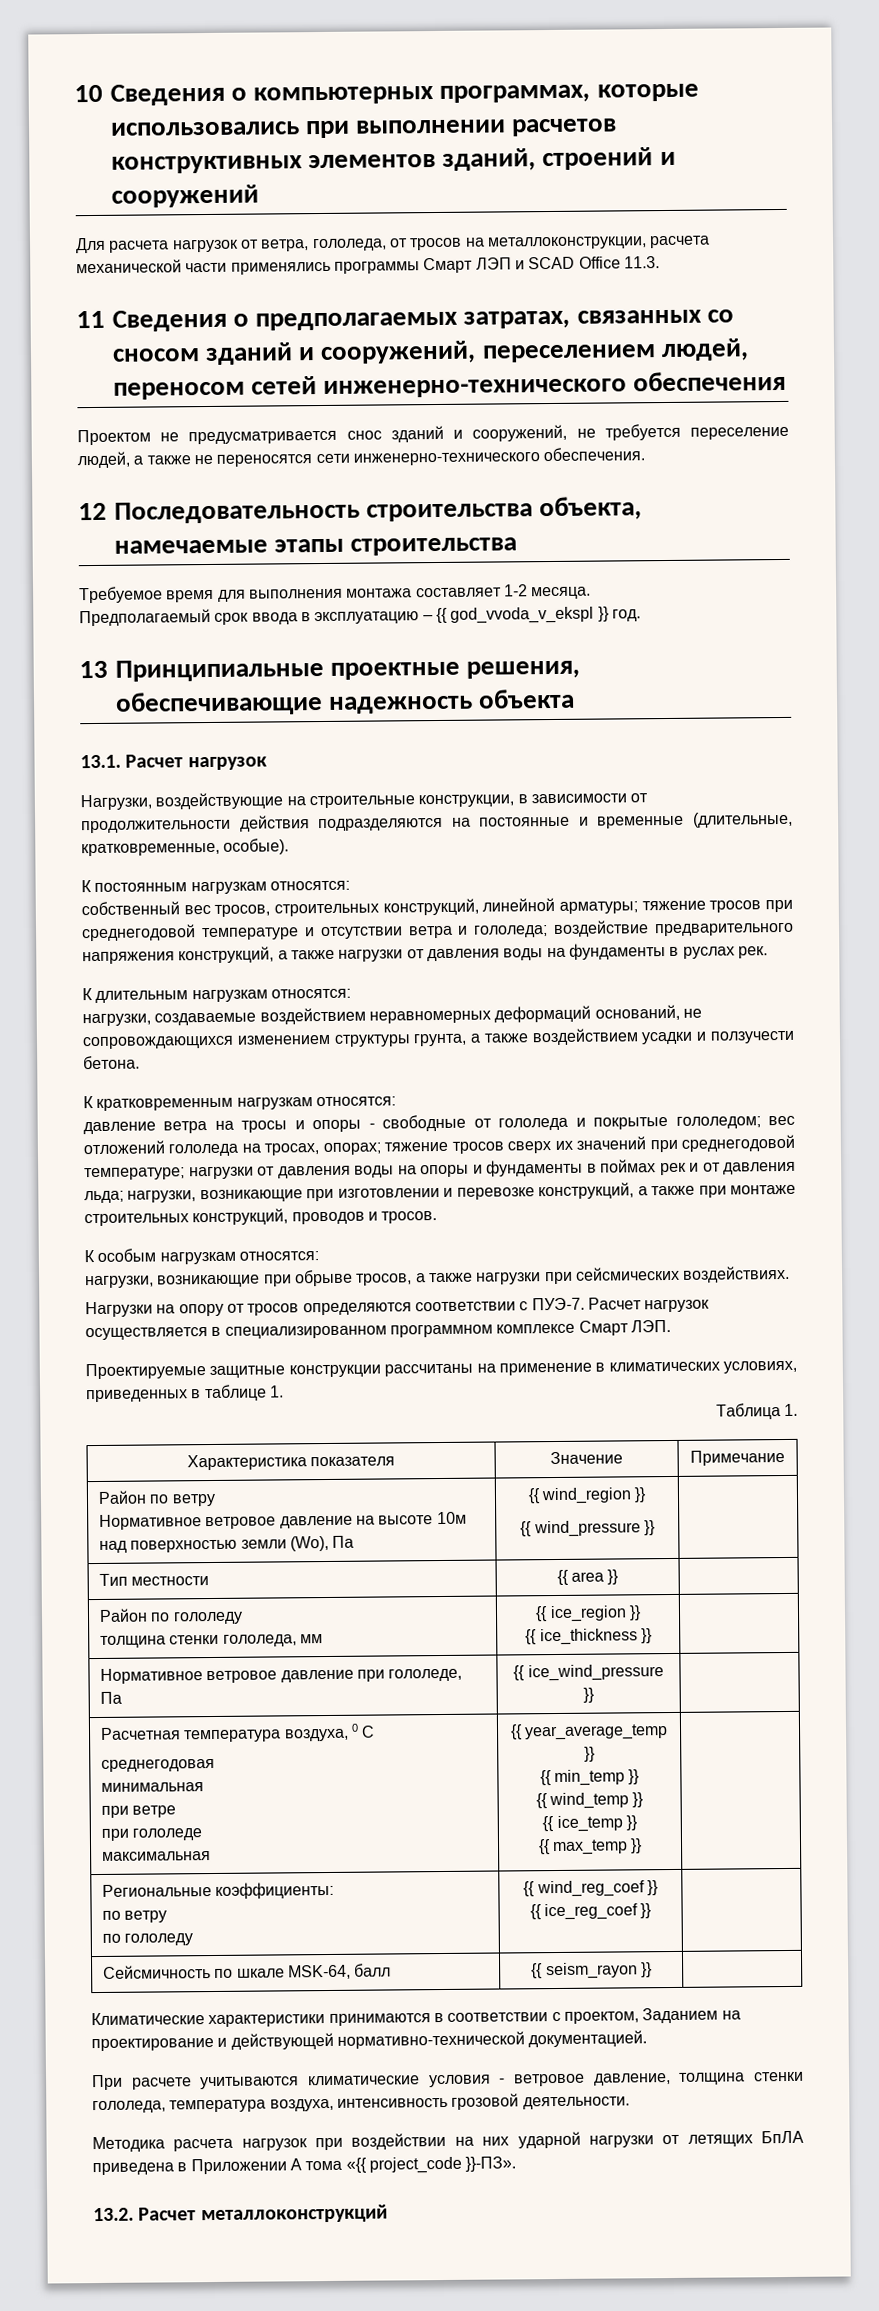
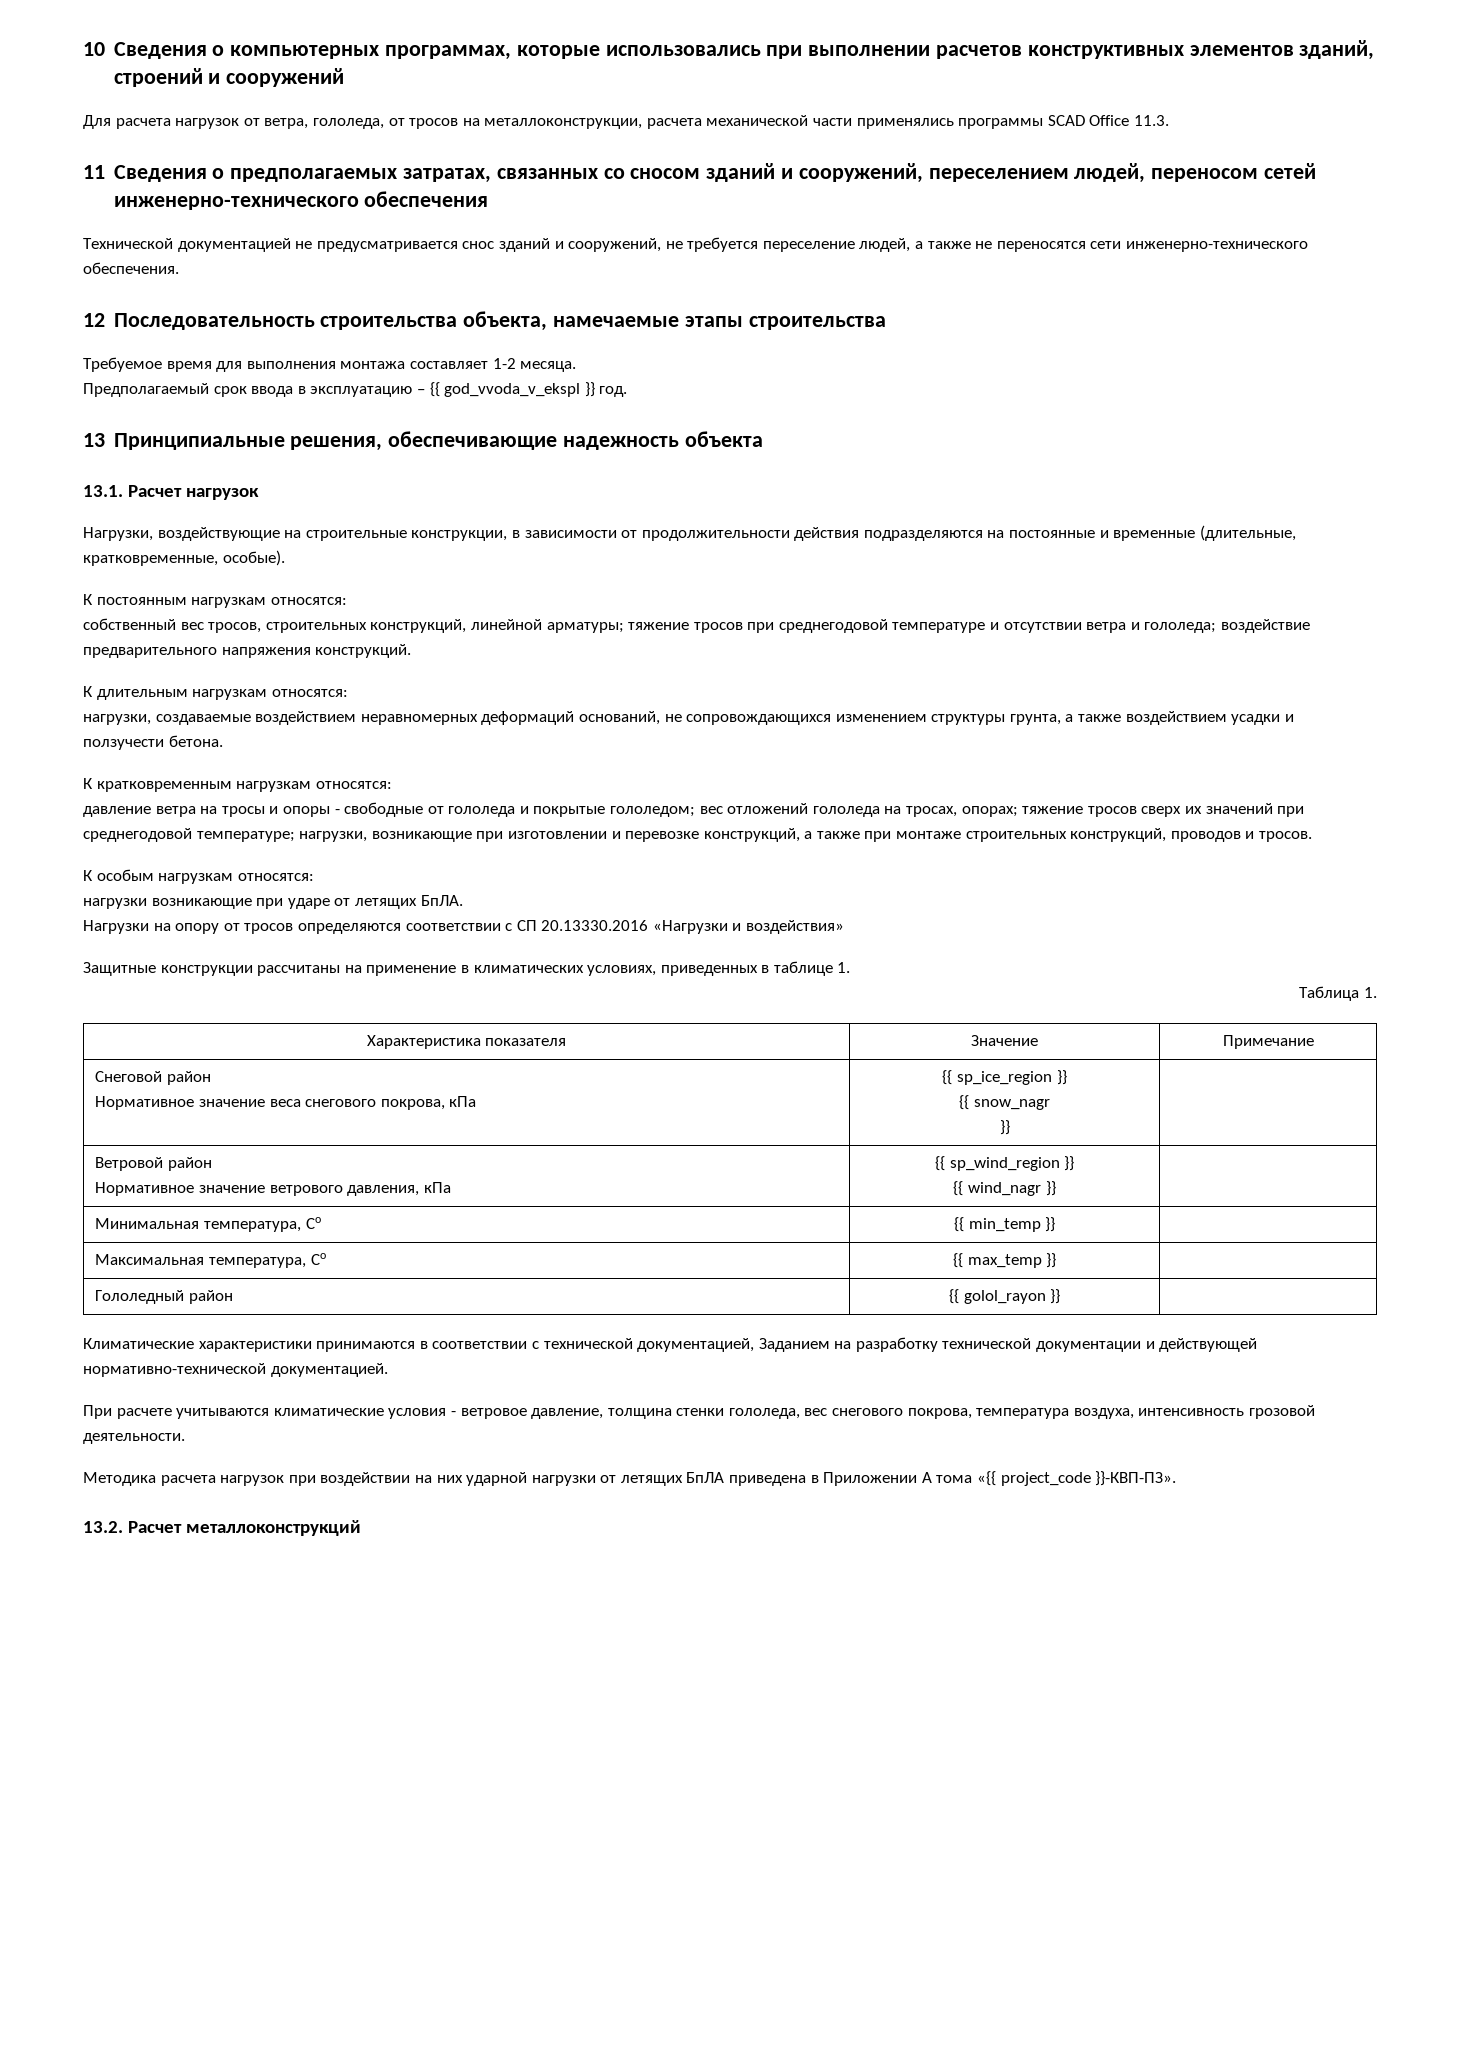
- Для расчета нагрузок от ветра, гололеда, от тросов на металлоконструкции, расчета механической части применялись программы Смарт ЛЭП и SCAD Office 11.3.
+ Для расчета нагрузок от ветра, гололеда, от тросов на металлоконструкции, расчета механической части применялись программы SCAD Office 11.3.
- Проектом не предусматривается снос зданий и сооружений, не требуется переселение людей, а также не переносятся сети инженерно-технического обеспечения.
+ Технической документацией не предусматривается снос зданий и сооружений, не требуется переселение людей, а также не переносятся сети инженерно-технического обеспечения.
- 13 Принципиальные проектные решения, обеспечивающие надежность объекта
+ 13 Принципиальные решения, обеспечивающие надежность объекта
- собственный вес тросов, строительных конструкций, линейной арматуры; тяжение тросов при среднегодовой температуре и отсутствии ветра и гололеда; воздействие предварительного напряжения конструкций, а также нагрузки от давления воды на фундаменты в руслах рек.
+ собственный вес тросов, строительных конструкций, линейной арматуры; тяжение тросов при среднегодовой температуре и отсутствии ветра и гололеда; воздействие предварительного напряжения конструкций.
- давление ветра на тросы и опоры - свободные от гололеда и покрытые гололедом; вес отложений гололеда на тросах, опорах; тяжение тросов сверх их значений при среднегодовой температуре; нагрузки от давления воды на опоры и фундаменты в поймах рек и от давления льда; нагрузки, возникающие при изготовлении и перевозке конструкций, а также при монтаже строительных конструкций, проводов и тросов.
+ давление ветра на тросы и опоры - свободные от гололеда и покрытые гололедом; вес отложений гололеда на тросах, опорах; тяжение тросов сверх их значений при среднегодовой температуре; нагрузки, возникающие при изготовлении и перевозке конструкций, а также при монтаже строительных конструкций, проводов и тросов.
- нагрузки, возникающие при обрыве тросов, а также нагрузки при сейсмических воздействиях.
+ нагрузки возникающие при ударе от летящих БпЛА.
- Нагрузки на опору от тросов определяются соответствии с ПУЭ-7. Расчет нагрузок осуществляется в специализированном программном комплексе Смарт ЛЭП.
- Проектируемые защитные конструкции рассчитаны на применение в климатических условиях, приведенных в таблице 1.
+ Нагрузки на опору от тросов определяются соответствии с СП 20.13330.2016 «Нагрузки и воздействия»
+ Защитные конструкции рассчитаны на применение в климатических условиях, приведенных в таблице 1.
- Район по ветру
- Нормативное ветровое давление на высоте 10м над поверхностью земли (Wо), Па | {{ wind_region }}
- {{ wind_pressure }} |
- Тип местности | {{ area }} |
- Район по гололеду
- толщина стенки гололеда, мм | {{ ice_region }}
- {{ ice_thickness }} |
- Нормативное ветровое давление при гололеде, Па | {{ ice_wind_pressure }} |
- Расчетная температура воздуха, 0 С
- среднегодовая
- минимальная
- при ветре
- при гололеде
- максимальная | {{ year_average_temp }}
- {{ min_temp }}
- {{ wind_temp }}
- {{ ice_temp }}
- {{ max_temp }} |
- Региональные коэффициенты:
- по ветру
- по гололеду | {{ wind_reg_coef }}
- {{ ice_reg_coef }} |
- Сейсмичность по шкале MSK-64, балл | {{ seism_rayon }} |
+ Снеговой район
+ Нормативное значение веса снегового покрова, кПа | {{ sp_ice_region }}
+ {{ snow_nagr
+ }} |
+ Ветровой район
+ Нормативное значение ветрового давления, кПа | {{ sp_wind_region }}
+ {{ wind_nagr }} |
+ Минимальная температура, Со | {{ min_temp }} |
+ Максимальная температура, Со | {{ max_temp }} |
+ Гололедный район | {{ golol_rayon }} |
- Климатические характеристики принимаются в соответствии с проектом, Заданием на проектирование и действующей нормативно-технической документацией.
+ Климатические характеристики принимаются в соответствии с технической документацией, Заданием на разработку технической документации и действующей нормативно-технической документацией.
- При расчете учитываются климатические условия - ветровое давление, толщина стенки гололеда, температура воздуха, интенсивность грозовой деятельности.
+ При расчете учитываются климатические условия - ветровое давление, толщина стенки гололеда, вес снегового покрова, температура воздуха, интенсивность грозовой деятельности.
- Методика расчета нагрузок при воздействии на них ударной нагрузки от летящих БпЛА приведена в Приложении А тома «{{ project_code }}-ПЗ».
+ Методика расчета нагрузок при воздействии на них ударной нагрузки от летящих БпЛА приведена в Приложении А тома «{{ project_code }}-КВП-ПЗ».

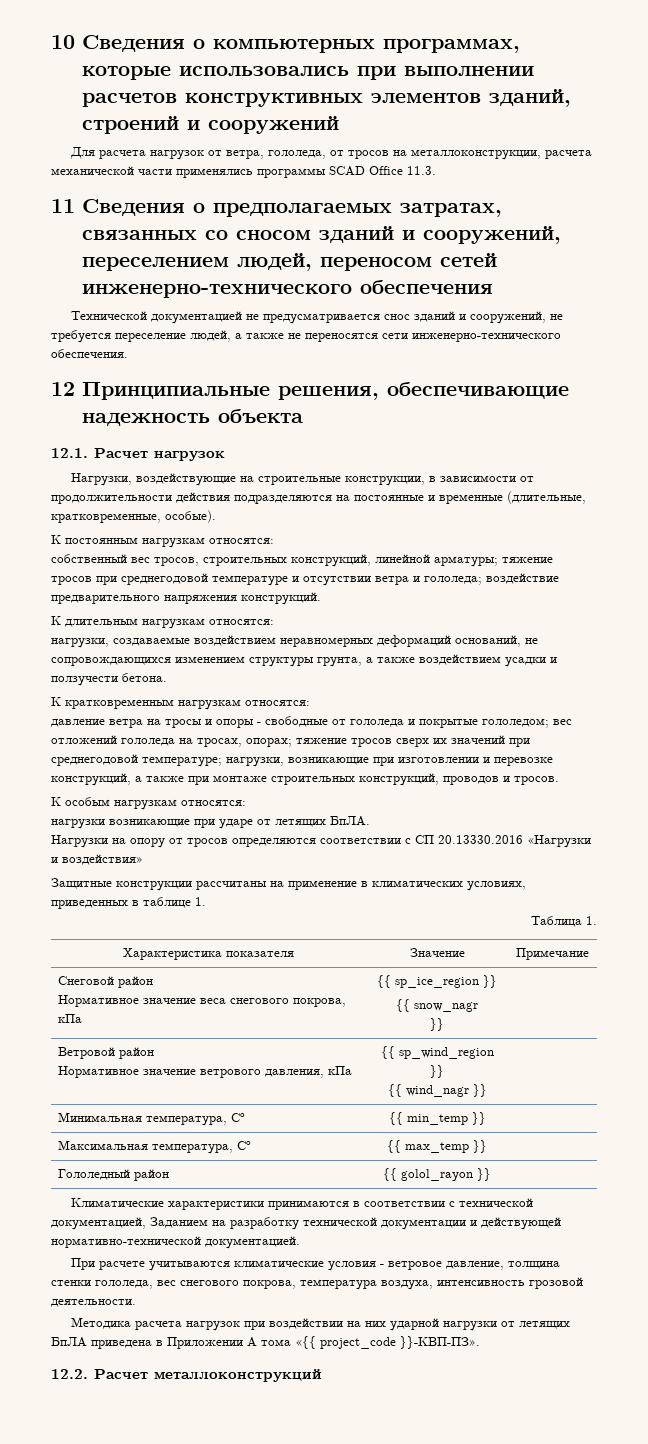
- 12 Последовательность строительства объекта, намечаемые этапы строительства
- Требуемое время для выполнения монтажа составляет 1-2 месяца.
- Предполагаемый срок ввода в эксплуатацию – {{ god_vvoda_v_ekspl }} год.
- 13 Принципиальные решения, обеспечивающие надежность объекта
+ 12 Принципиальные решения, обеспечивающие надежность объекта
- 13.1. Расчет нагрузок
+ 12.1. Расчет нагрузок
- 13.2. Расчет металлоконструкций
+ 12.2. Расчет металлоконструкций

